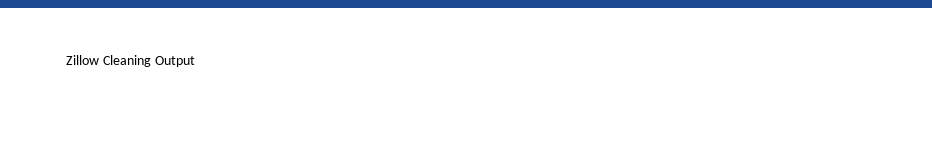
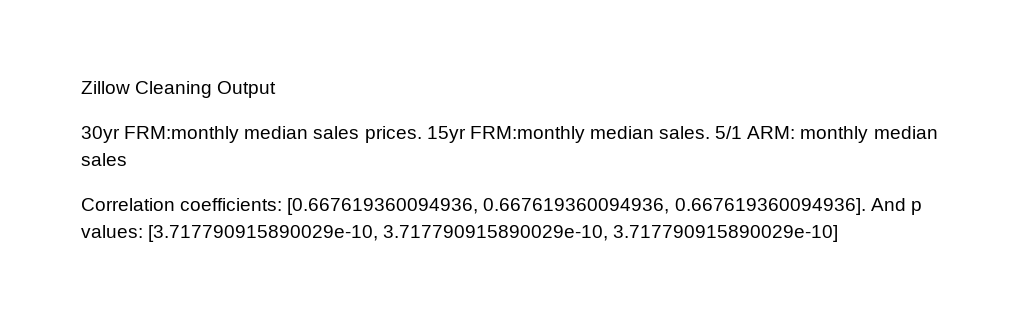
+ 30yr FRM:monthly median sales prices. 15yr FRM:monthly median sales. 5/1 ARM: monthly median sales
+ Correlation coefficients: [0.667619360094936, 0.667619360094936, 0.667619360094936]. And p values: [3.717790915890029e-10, 3.717790915890029e-10, 3.717790915890029e-10]

